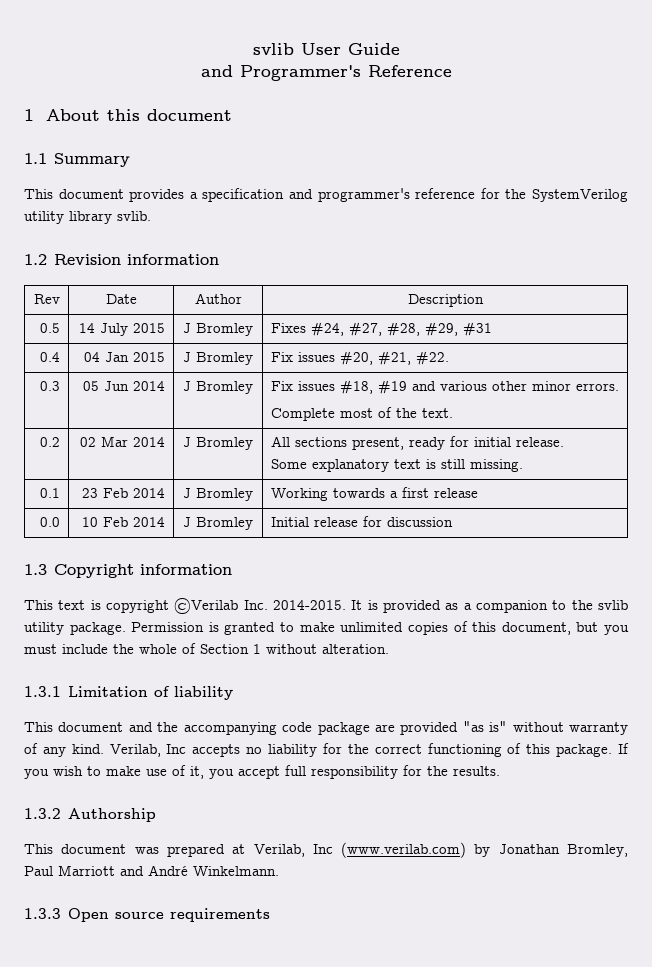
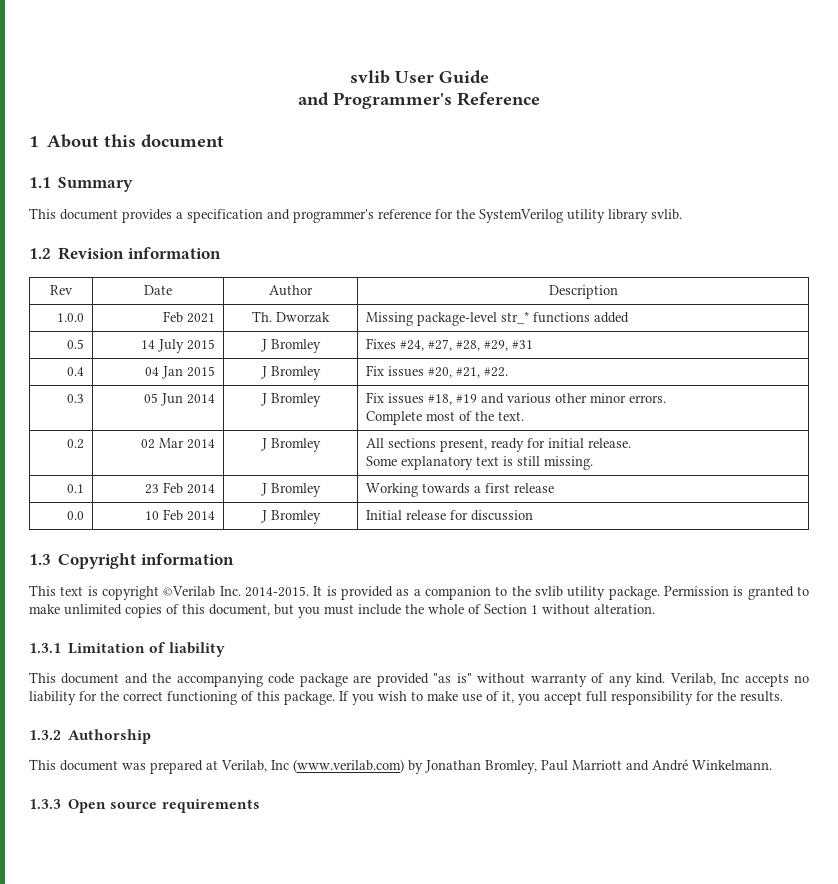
+ 1.0.0 | Feb 2021 | Th. Dworzak | Missing package-level str_* functions added

